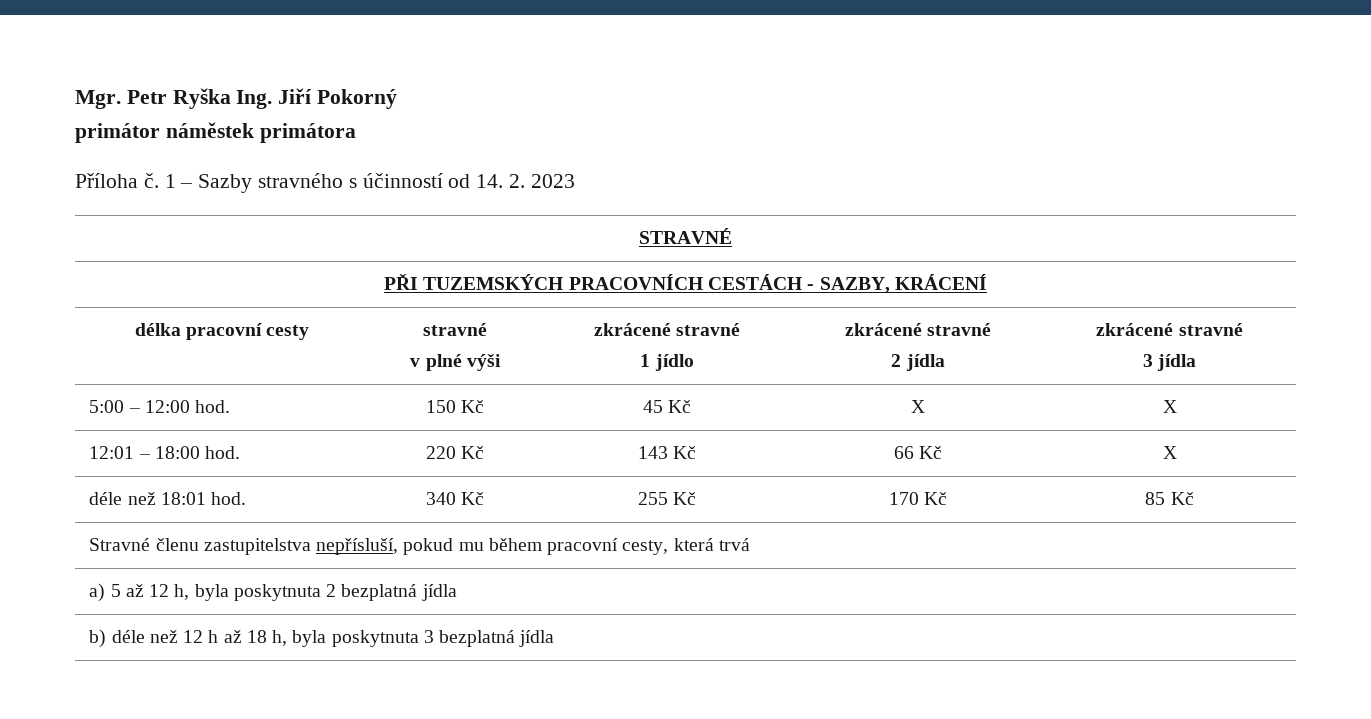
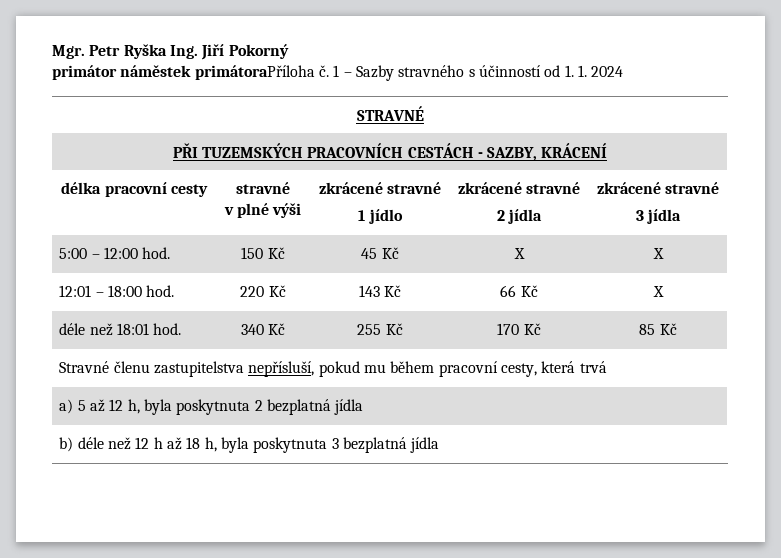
- primátor náměstek primátora
- Příloha č.
+ primátor náměstek primátoraPříloha č.
- 1 – Sazby stravného s účinností od 14. 2. 2023
+ 1 – Sazby stravného s účinností od 1. 1. 2024

